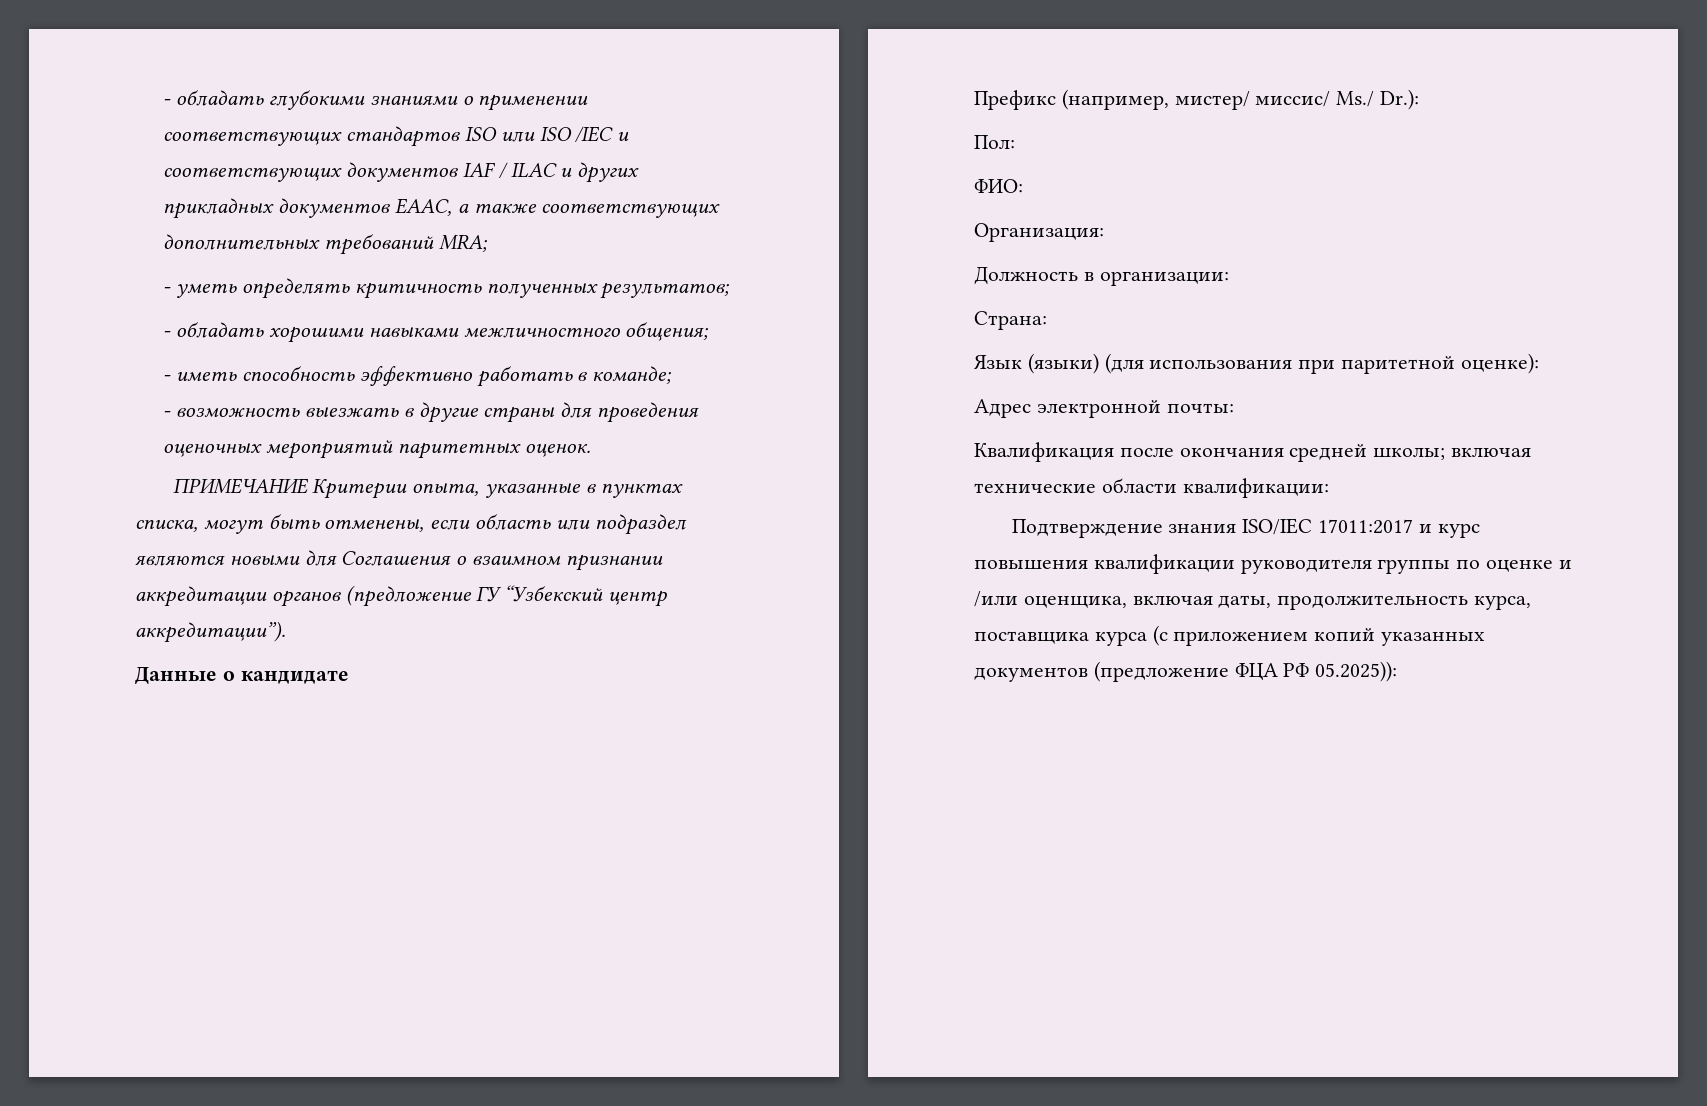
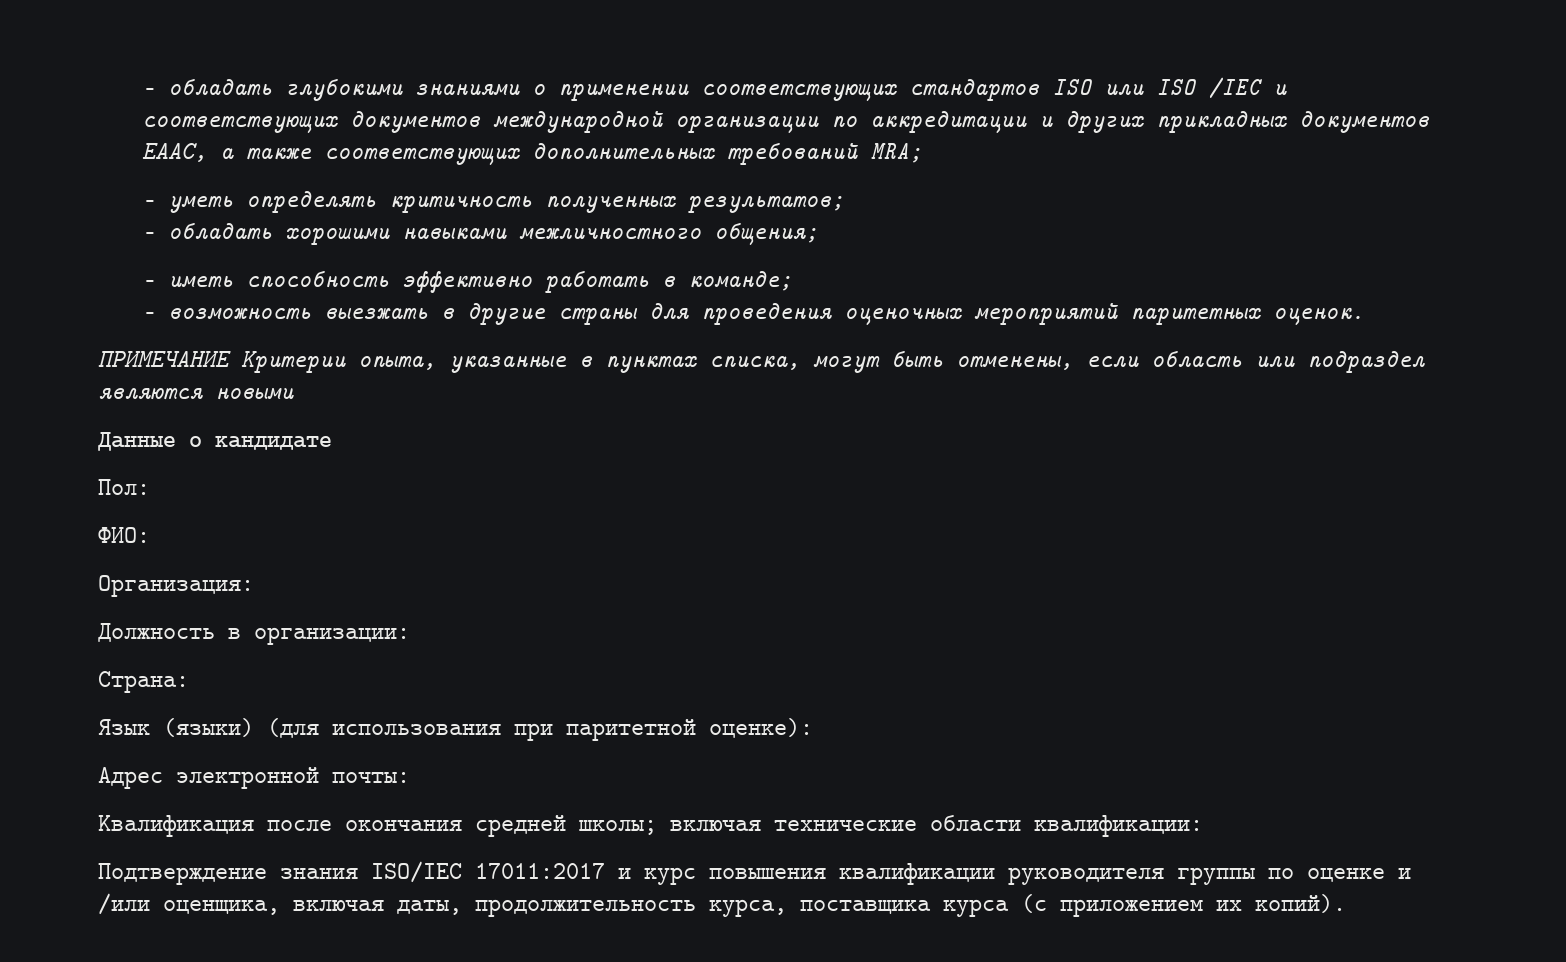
- - обладать глубокими знаниями о применении соответствующих стандартов ISO или ISO /IEC и соответствующих документов IAF / ILAC и других прикладных документов ЕААС, а также соответствующих дополнительных требований MRA;
+ - обладать глубокими знаниями о применении соответствующих стандартов ISO или ISO /IEC и соответствующих документов международной организации по аккредитации и других прикладных документов ЕААС, а также соответствующих дополнительных требований MRA;
- ПРИМЕЧАНИЕ Критерии опыта, указанные в пунктах списка, могут быть отменены, если область или подраздел являются новыми для Соглашения о взаимном признании аккредитации органов (предложение ГУ “Узбекский центр аккредитации”).
+ ПРИМЕЧАНИЕ Критерии опыта, указанные в пунктах списка, могут быть отменены, если область или подраздел являются новыми
  Данные о кандидате
- Префикс (например, мистер/ миссис/ Ms./ Dr.):
- Подтверждение знания ISO/IEC 17011:2017 и курс повышения квалификации руководителя группы по оценке и /или оценщика, включая даты, продолжительность курса, поставщика курса (с приложением копий указанных документов (предложение ФЦА РФ 05.2025)):
+ Подтверждение знания ISO/IEC 17011:2017 и курс повышения квалификации руководителя группы по оценке и /или оценщика, включая даты, продолжительность курса, поставщика курса (с приложением их копий).

